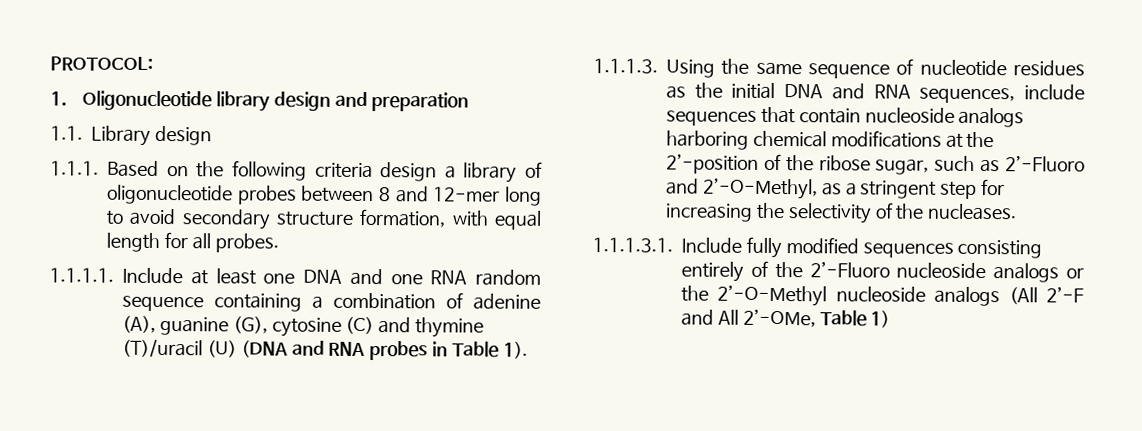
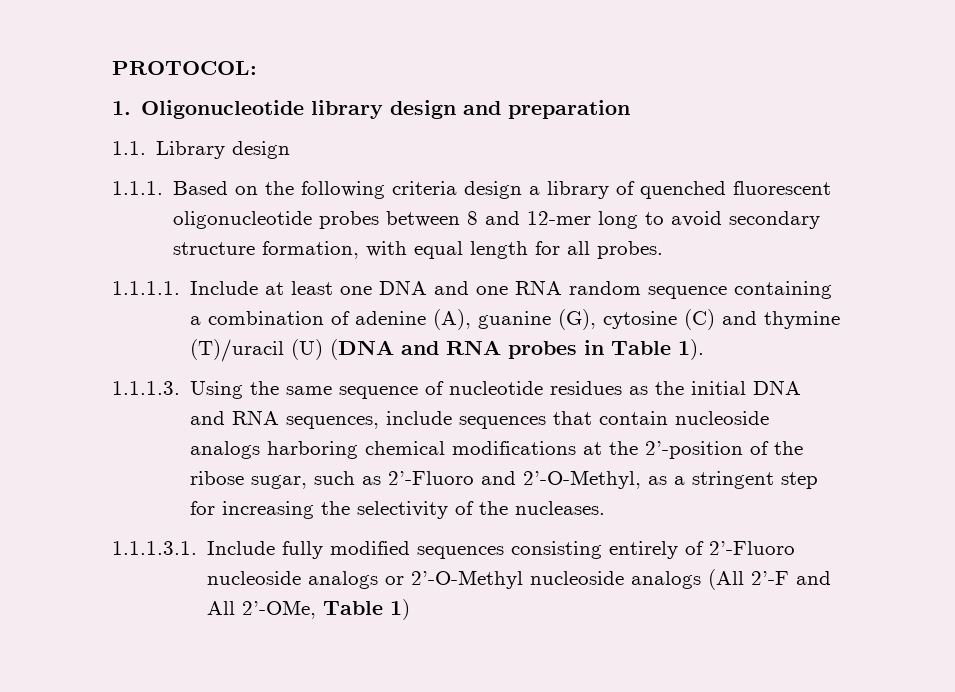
- 1.1.1. Based on the following criteria design a library of oligonucleotide probes between 8 and 12-mer long to avoid secondary structure formation, with equal length for all probes.
+ 1.1.1. Based on the following criteria design a library of quenched fluorescent oligonucleotide probes between 8 and 12-mer long to avoid secondary structure formation, with equal length for all probes.
- 1.1.1.3.1. Include fully modified sequences consisting entirely of the 2’-Fluoro nucleoside analogs or the 2’-O-Methyl nucleoside analogs (All 2’-F and All 2’-OMe, Table 1)
+ 1.1.1.3.1. Include fully modified sequences consisting entirely of 2’-Fluoro nucleoside analogs or 2’-O-Methyl nucleoside analogs (All 2’-F and All 2’-OMe, Table 1)

